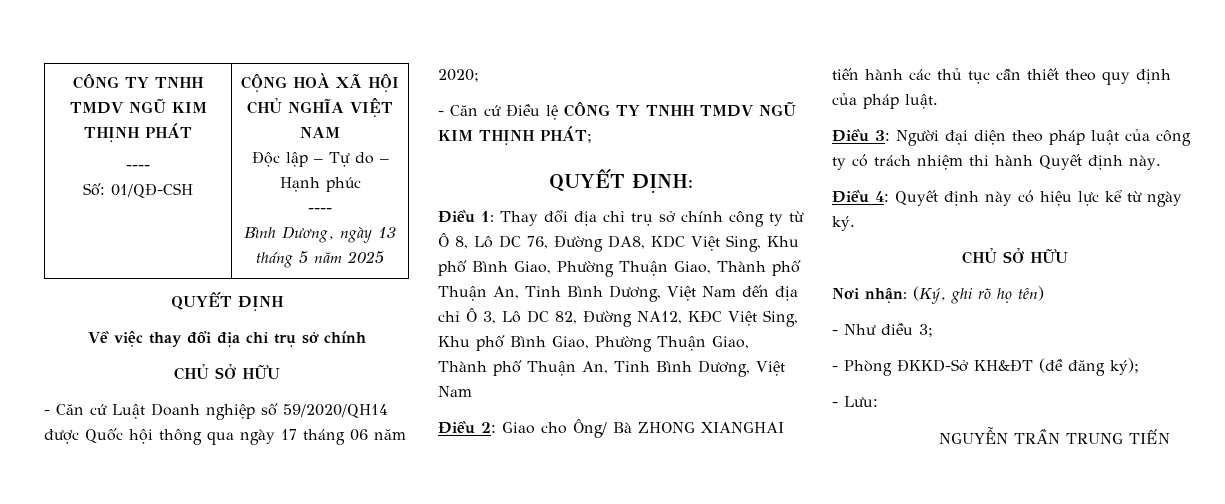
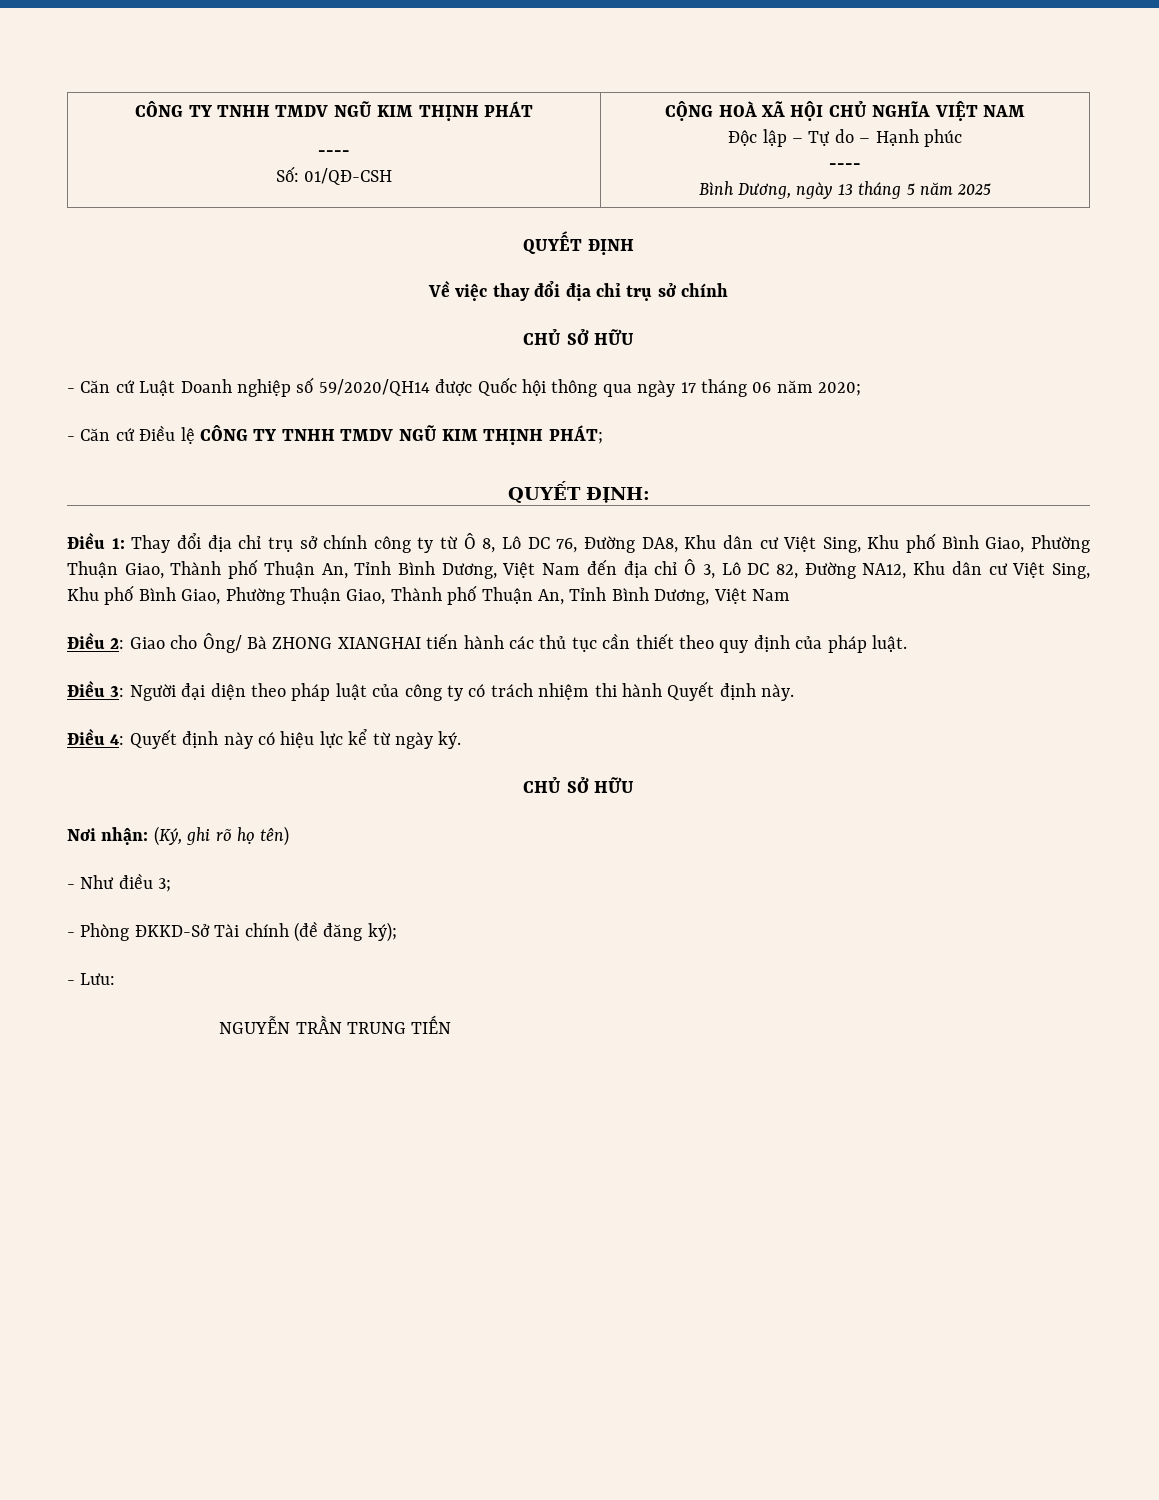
- Thay đổi địa chỉ trụ sở chính công ty từ Ô 8, Lô DC 76, Đường DA8, KDC Việt Sing, Khu phố Bình Giao, Phường Thuận Giao, Thành phố Thuận An, Tỉnh Bình Dương, Việt Nam đến địa chỉ Ô 3, Lô DC 82, Đường NA12, KĐC Việt Sing, Khu phố Bình Giao, Phường Thuận Giao, Thành phố Thuận An, Tỉnh Bình Dương, Việt Nam
+ Thay đổi địa chỉ trụ sở chính công ty từ Ô 8, Lô DC 76, Đường DA8, Khu dân cư Việt Sing, Khu phố Bình Giao, Phường Thuận Giao, Thành phố Thuận An, Tỉnh Bình Dương, Việt Nam đến địa chỉ Ô 3, Lô DC 82, Đường NA12, Khu dân cư Việt Sing, Khu phố Bình Giao, Phường Thuận Giao, Thành phố Thuận An, Tỉnh Bình Dương, Việt Nam
- - Phòng ĐKKD-Sở KH&ĐT (đề đăng ký);
+ - Phòng ĐKKD-Sở Tài chính (đề đăng ký);

